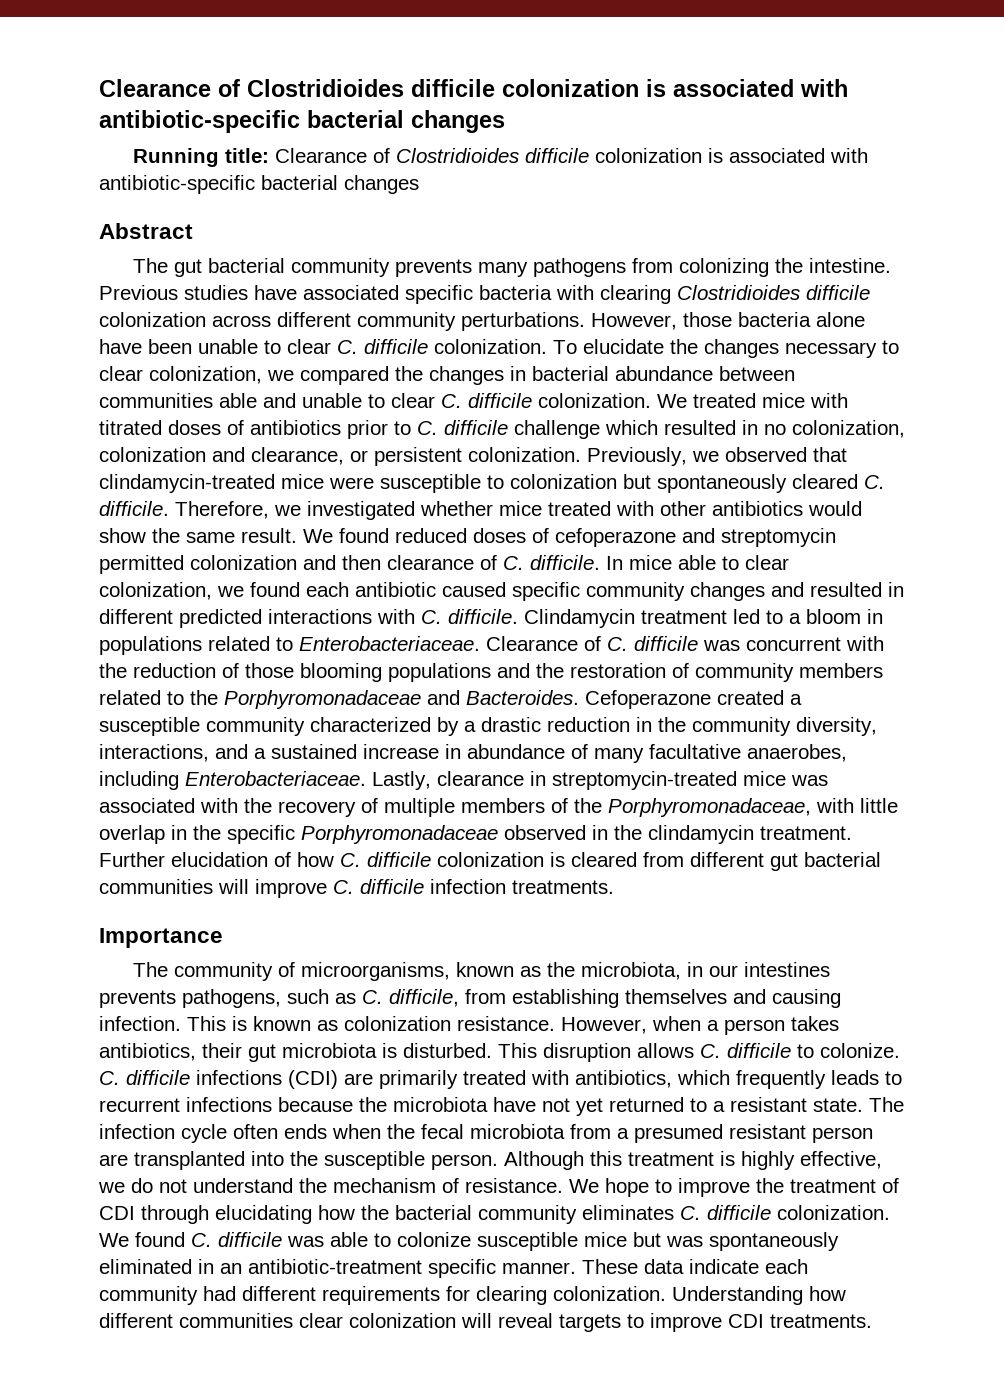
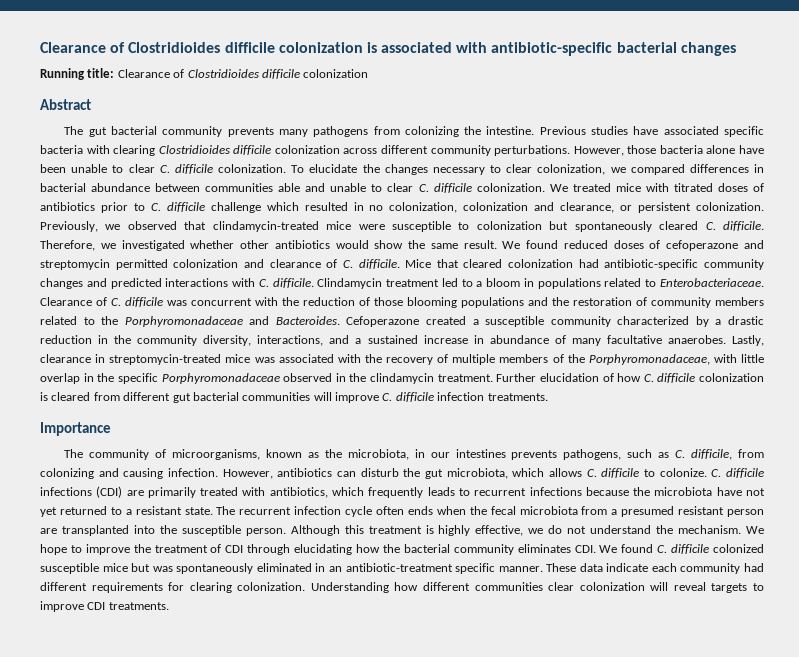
- Running title: Clearance of Clostridioides difficile colonization is associated with antibiotic-specific bacterial changes
+ Running title: Clearance of Clostridioides difficile colonization
- To elucidate the changes necessary to clear colonization, we compared the changes in bacterial abundance between communities able and unable to clear C. difficile colonization.
+ To elucidate the changes necessary to clear colonization, we compared differences in bacterial abundance between communities able and unable to clear C. difficile colonization.
- Therefore, we investigated whether mice treated with other antibiotics would show the same result.
+ Therefore, we investigated whether other antibiotics would show the same result.
- We found reduced doses of cefoperazone and streptomycin permitted colonization and then clearance of C. difficile.
+ We found reduced doses of cefoperazone and streptomycin permitted colonization and clearance of C. difficile.
- In mice able to clear colonization, we found each antibiotic caused specific community changes and resulted in different predicted interactions with C. difficile.
+ Mice that cleared colonization had antibiotic-specific community changes and predicted interactions with C. difficile.
- Cefoperazone created a susceptible community characterized by a drastic reduction in the community diversity, interactions, and a sustained increase in abundance of many facultative anaerobes, including Enterobacteriaceae.
+ Cefoperazone created a susceptible community characterized by a drastic reduction in the community diversity, interactions, and a sustained increase in abundance of many facultative anaerobes.
- The community of microorganisms, known as the microbiota, in our intestines prevents pathogens, such as C. difficile, from establishing themselves and causing infection.
+ The community of microorganisms, known as the microbiota, in our intestines prevents pathogens, such as C. difficile, from colonizing and causing infection.
- This is known as colonization resistance. However, when a person takes antibiotics, their gut microbiota is disturbed. This disruption allows C. difficile to colonize.
+ However, antibiotics can disturb the gut microbiota, which allows C. difficile to colonize.
- The infection cycle often ends when the fecal microbiota from a presumed resistant person are transplanted into the susceptible person.
+ The recurrent infection cycle often ends when the fecal microbiota from a presumed resistant person are transplanted into the susceptible person.
- Although this treatment is highly effective, we do not understand the mechanism of resistance.
+ Although this treatment is highly effective, we do not understand the mechanism.
- We hope to improve the treatment of CDI through elucidating how the bacterial community eliminates C. difficile colonization. We found C. difficile was able to colonize susceptible mice but was spontaneously eliminated in an antibiotic-treatment specific manner.
+ We hope to improve the treatment of CDI through elucidating how the bacterial community eliminates CDI. We found C. difficile colonized susceptible mice but was spontaneously eliminated in an antibiotic-treatment specific manner.

